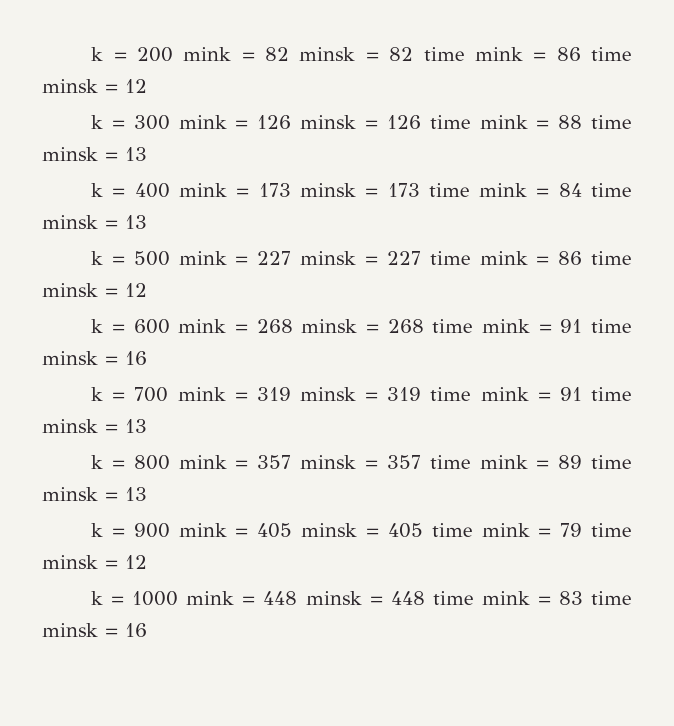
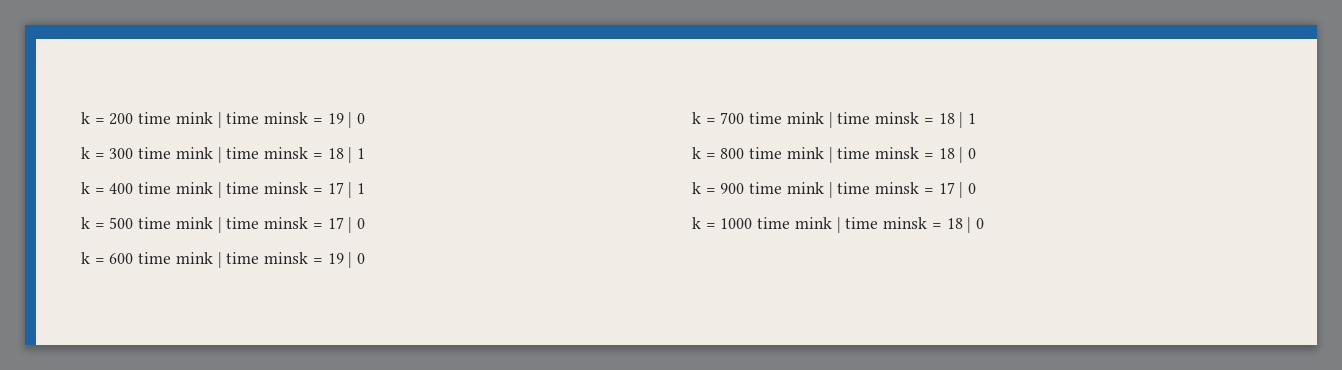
- k = 200 mink = 82 minsk = 82 time mink = 86 time minsk = 12
- k = 300 mink = 126 minsk = 126 time mink = 88 time minsk = 13
- k = 400 mink = 173 minsk = 173 time mink = 84 time minsk = 13
- k = 500 mink = 227 minsk = 227 time mink = 86 time minsk = 12
- k = 600 mink = 268 minsk = 268 time mink = 91 time minsk = 16
- k = 700 mink = 319 minsk = 319 time mink = 91 time minsk = 13
- k = 800 mink = 357 minsk = 357 time mink = 89 time minsk = 13
- k = 900 mink = 405 minsk = 405 time mink = 79 time minsk = 12
- k = 1000 mink = 448 minsk = 448 time mink = 83 time minsk = 16
+ k = 200 time mink | time minsk = 19 | 0
+ k = 300 time mink | time minsk = 18 | 1
+ k = 400 time mink | time minsk = 17 | 1
+ k = 500 time mink | time minsk = 17 | 0
+ k = 600 time mink | time minsk = 19 | 0
+ k = 700 time mink | time minsk = 18 | 1
+ k = 800 time mink | time minsk = 18 | 0
+ k = 900 time mink | time minsk = 17 | 0
+ k = 1000 time mink | time minsk = 18 | 0

